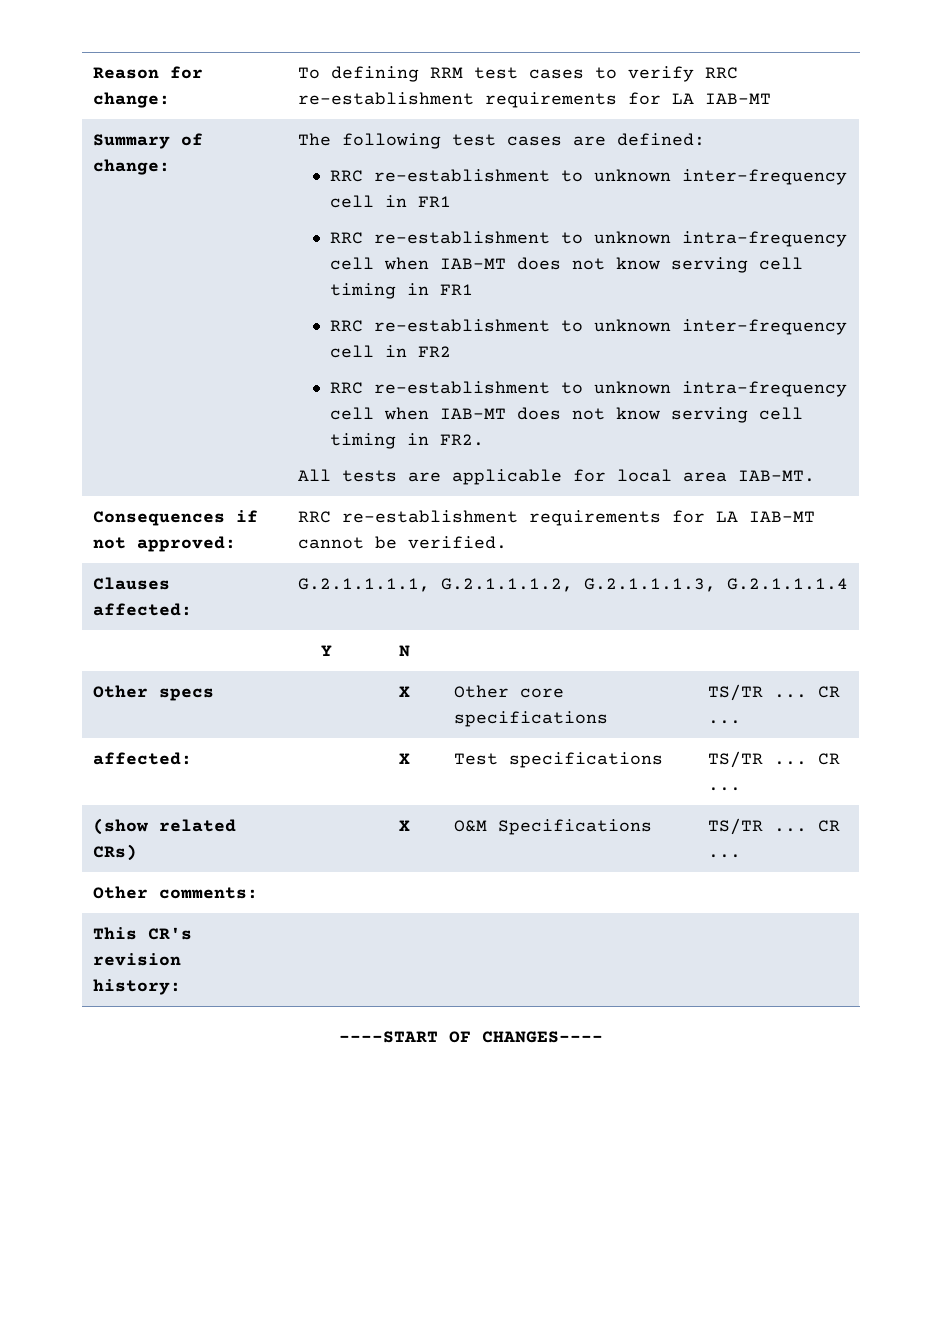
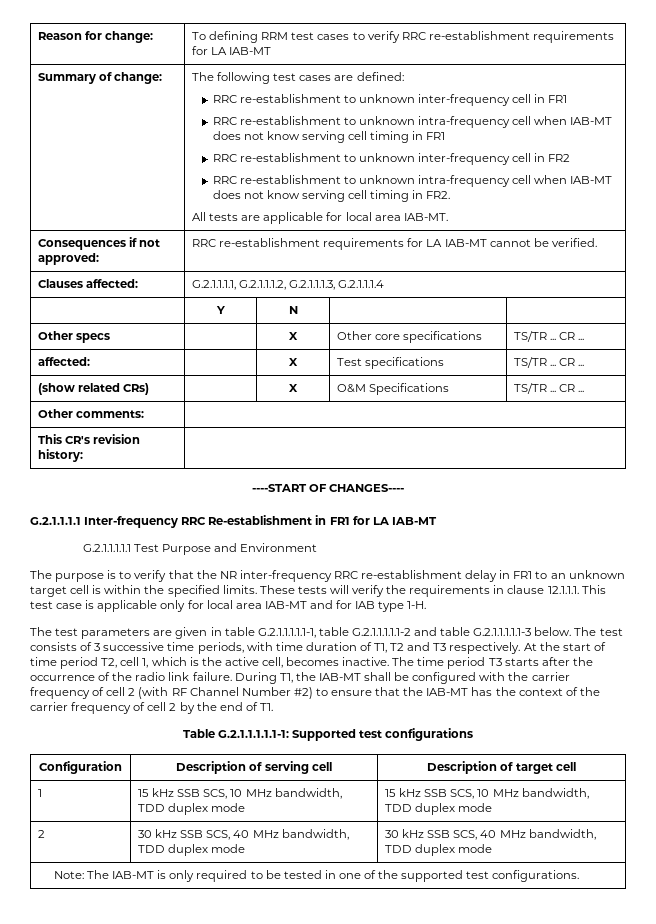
+ G.2.1.1.1.1 Inter-frequency RRC Re-establishment in FR1 for LA IAB-MT
+ G.2.1.1.1.1.1 Test Purpose and Environment
+ The purpose is to verify that the NR inter-frequency RRC re-establishment delay in FR1 to an unknown target cell is within the specified limits. These tests will verify the requirements in clause 12.1.1.1. This test case is applicable only for local area IAB-MT and for IAB type 1-H.
+ The test parameters are given in table G.2.1.1.1.1.1-1, table G.2.1.1.1.1.1-2 and table G.2.1.1.1.1.1-3 below. The test consists of 3 successive time periods, with time duration of T1, T2 and T3 respectively. At the start of time period T2, cell 1, which is the active cell, becomes inactive. The time period T3 starts after the occurrence of the radio link failure. During T1, the IAB-MT shall be configured with the carrier frequency of cell 2 (with RF Channel Number #2) to ensure that the IAB-MT has the context of the carrier frequency of cell 2 by the end of T1.
+ Table G.2.1.1.1.1.1-1: Supported test configurations
+ Configuration | Description of serving cell | Description of target cell
+ 1 | 15 kHz SSB SCS, 10 MHz bandwidth, TDD duplex mode | 15 kHz SSB SCS, 10 MHz bandwidth, TDD duplex mode
+ 2 | 30 kHz SSB SCS, 40 MHz bandwidth, TDD duplex mode | 30 kHz SSB SCS, 40 MHz bandwidth, TDD duplex mode
+ Note: The IAB-MT is only required to be tested in one of the supported test configurations.

